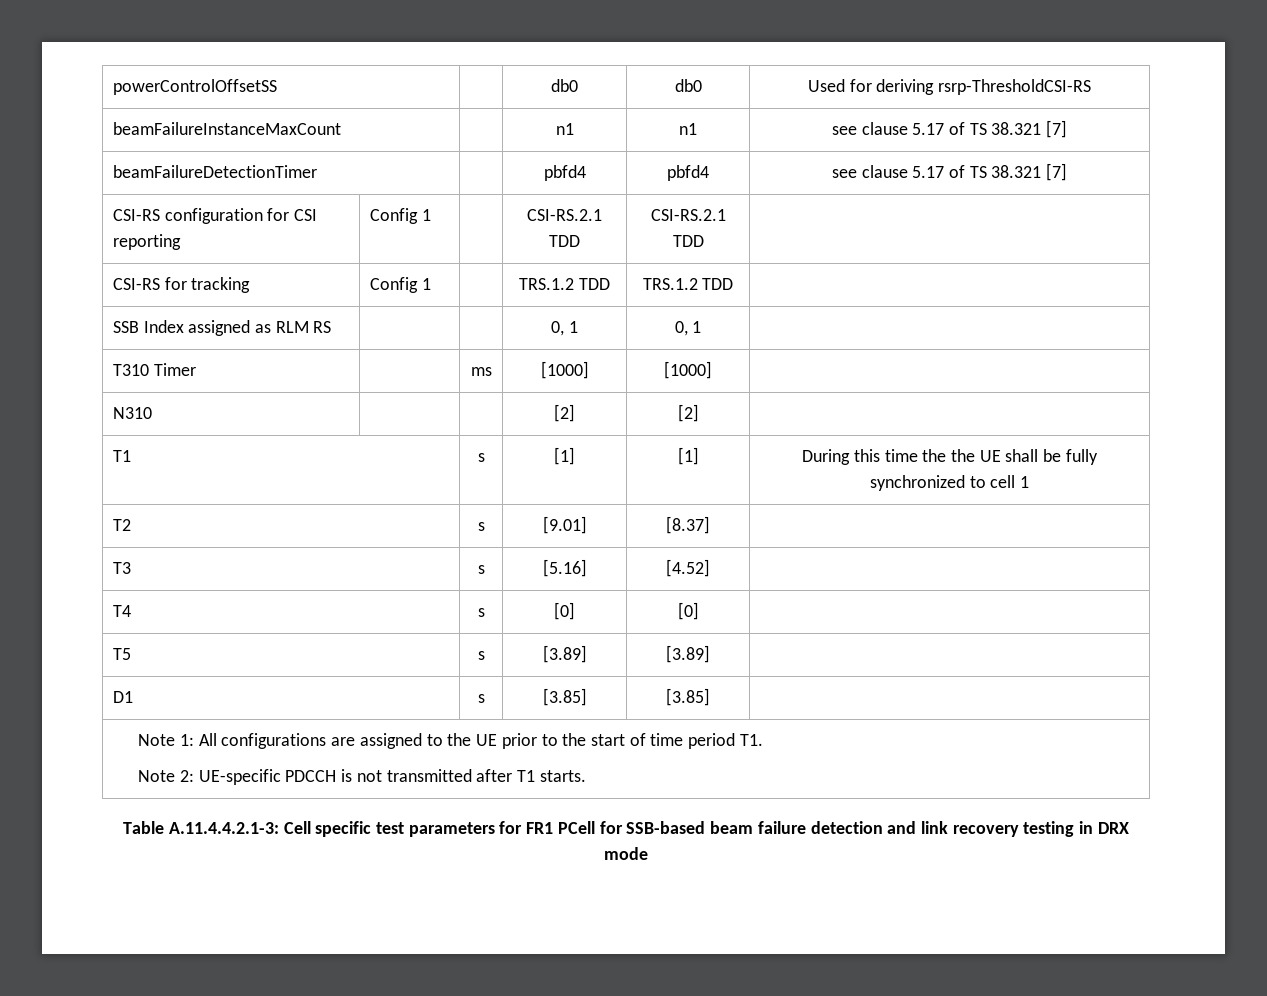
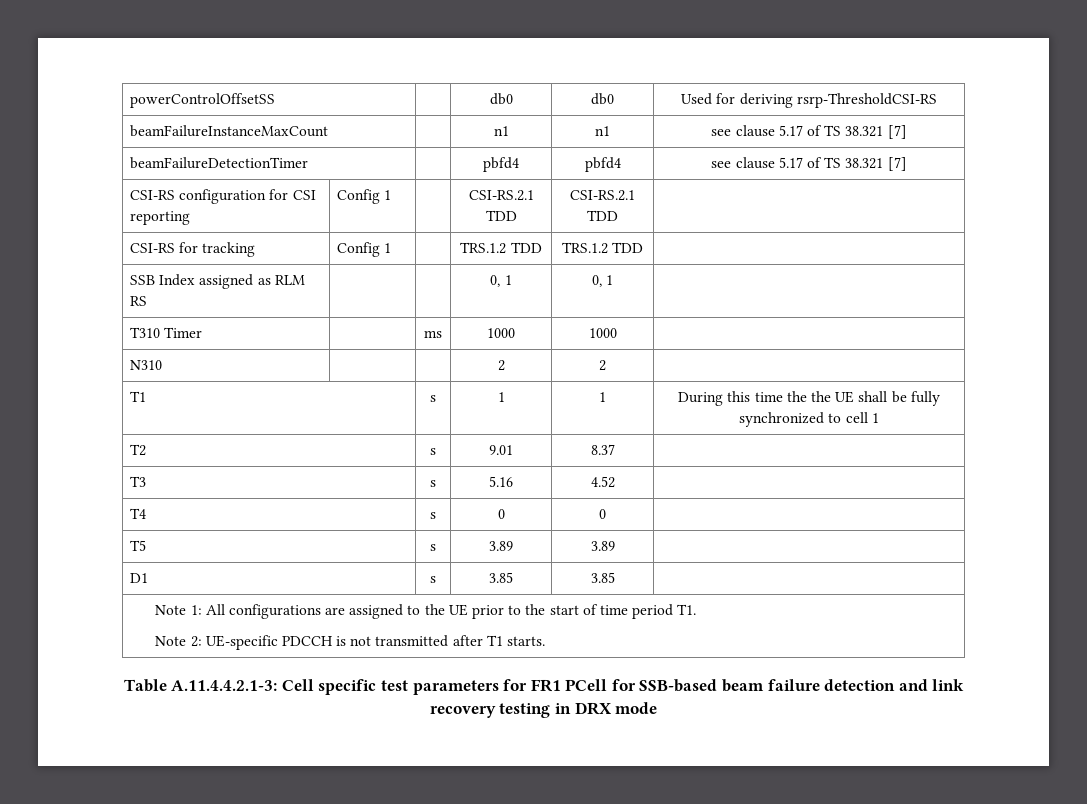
- T310 Timer | | ms | [1000] | [1000] |
+ T310 Timer | | ms | 1000 | 1000 |
- N310 | | | [2] | [2] |
+ N310 | | | 2 | 2 |
- T1 | s | [1] | [1] | During this time the the UE shall be fully synchronized to cell 1
+ T1 | s | 1 | 1 | During this time the the UE shall be fully synchronized to cell 1
- T2 | s | [9.01] | [8.37] |
+ T2 | s | 9.01 | 8.37 |
- T3 | s | [5.16] | [4.52] |
+ T3 | s | 5.16 | 4.52 |
- T4 | s | [0] | [0] |
+ T4 | s | 0 | 0 |
- T5 | s | [3.89] | [3.89] |
+ T5 | s | 3.89 | 3.89 |
- D1 | s | [3.85] | [3.85] |
+ D1 | s | 3.85 | 3.85 |

